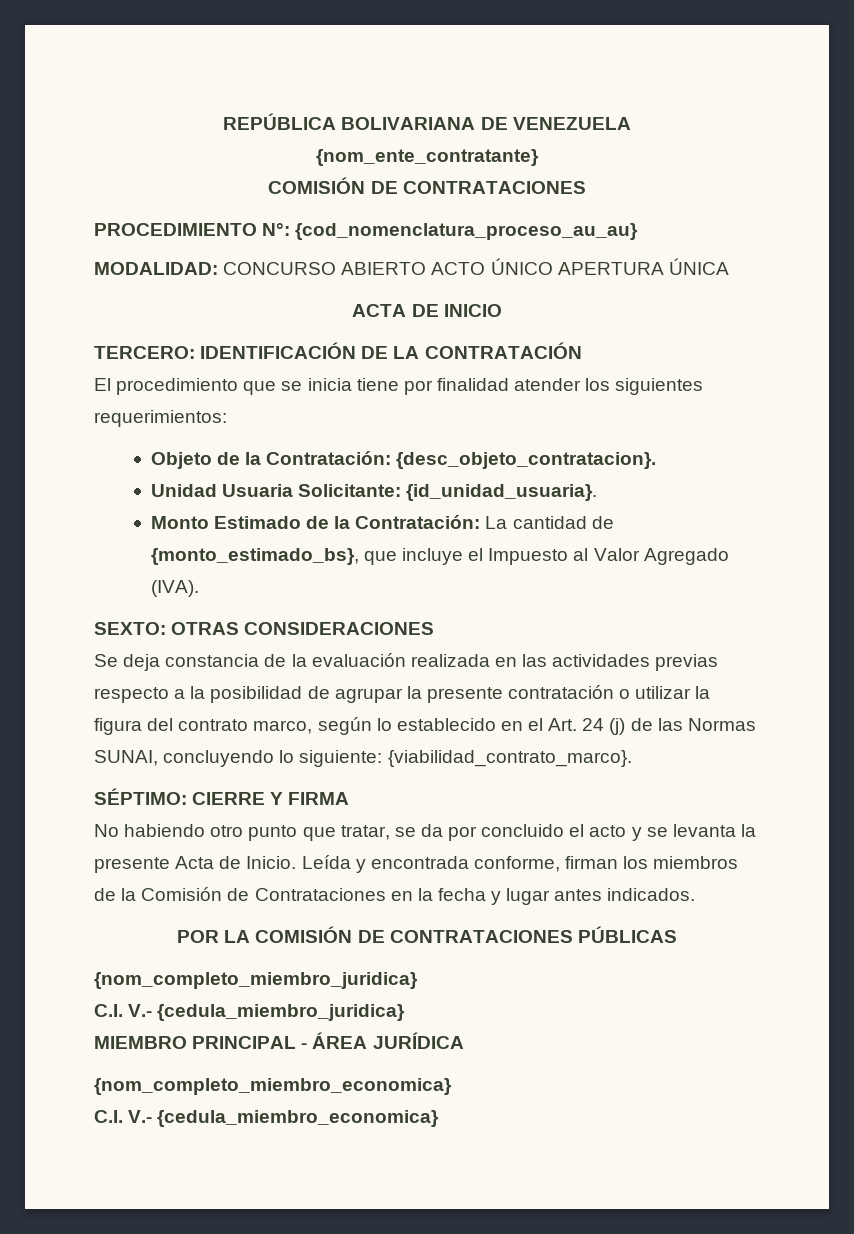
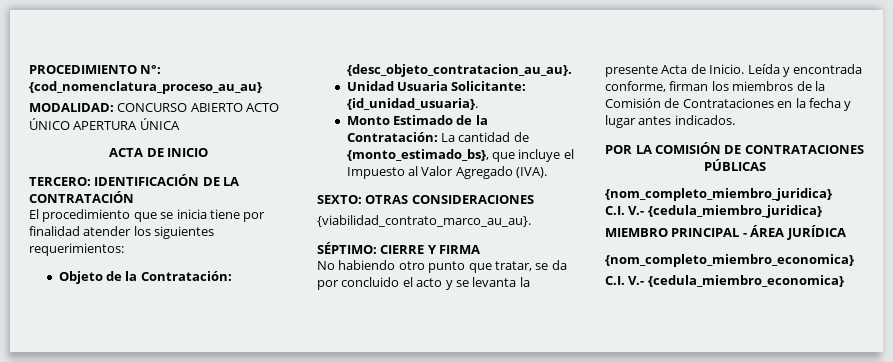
- REPÚBLICA BOLIVARIANA DE VENEZUELA
- {nom_ente_contratante}
- COMISIÓN DE CONTRATACIONES
- Objeto de la Contratación: {desc_objeto_contratacion}.
+ Objeto de la Contratación: {desc_objeto_contratacion_au_au}.
- Se deja constancia de la evaluación realizada en las actividades previas respecto a la posibilidad de agrupar la presente contratación o utilizar la figura del contrato marco, según lo establecido en el Art. 24 (j) de las Normas SUNAI, concluyendo lo siguiente: {viabilidad_contrato_marco}.
+ {viabilidad_contrato_marco_au_au}.

